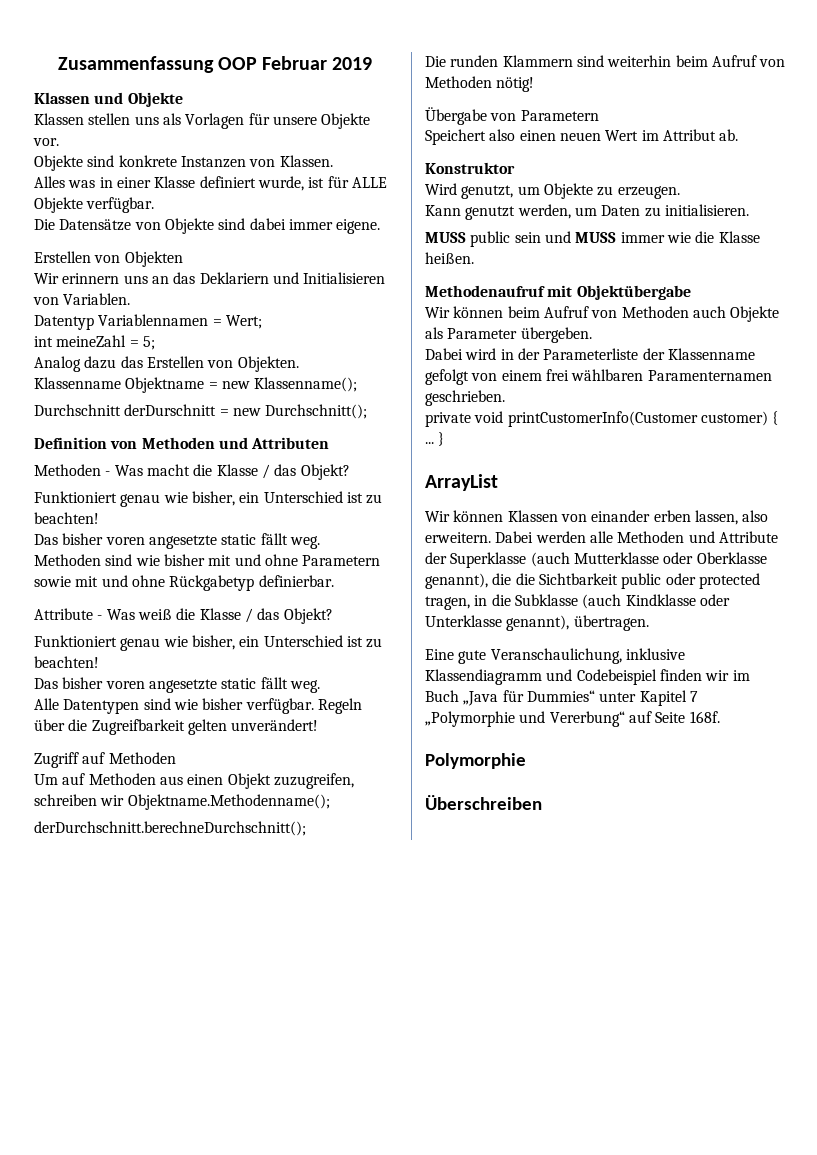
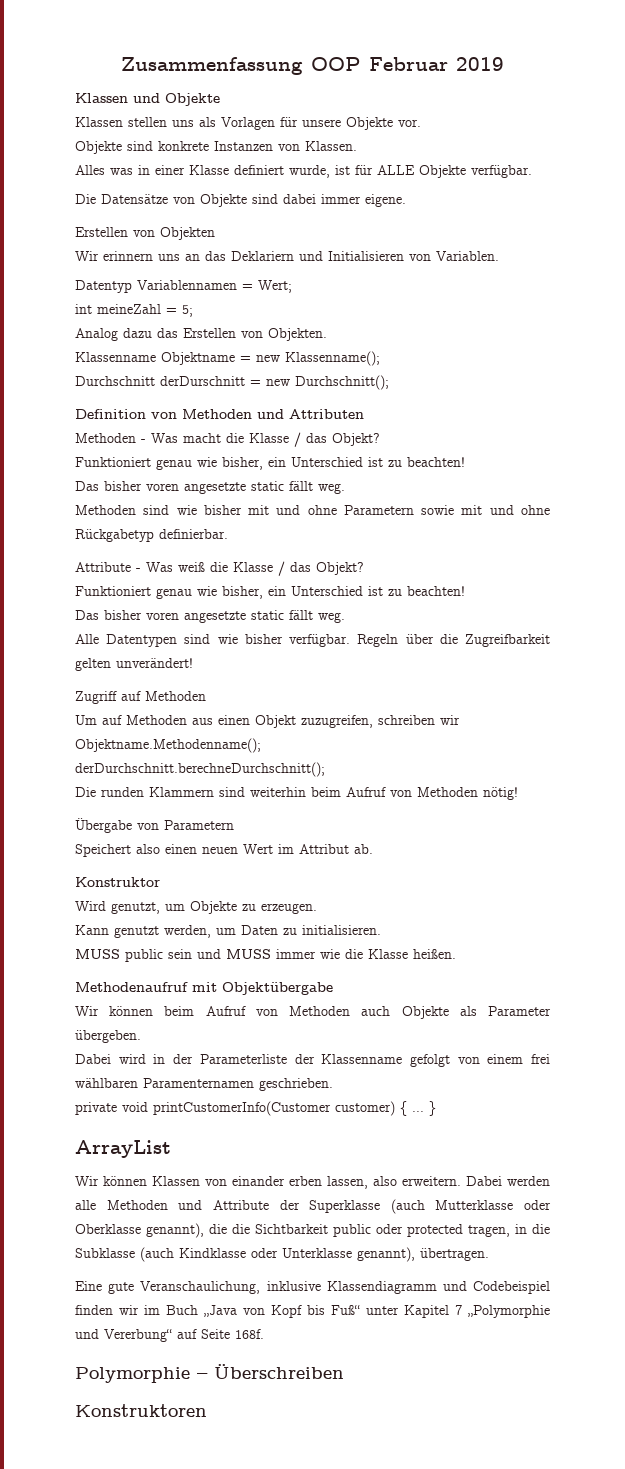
- Eine gute Veranschaulichung, inklusive Klassendiagramm und Codebeispiel finden wir im Buch „Java für Dummies“ unter Kapitel 7 „Polymorphie und Vererbung“ auf Seite 168f.
+ Eine gute Veranschaulichung, inklusive Klassendiagramm und Codebeispiel finden wir im Buch „Java von Kopf bis Fuß“ unter Kapitel 7 „Polymorphie und Vererbung“ auf Seite 168f.
- Polymorphie
- Überschreiben
+ Polymorphie – Überschreiben
+ Konstruktoren

